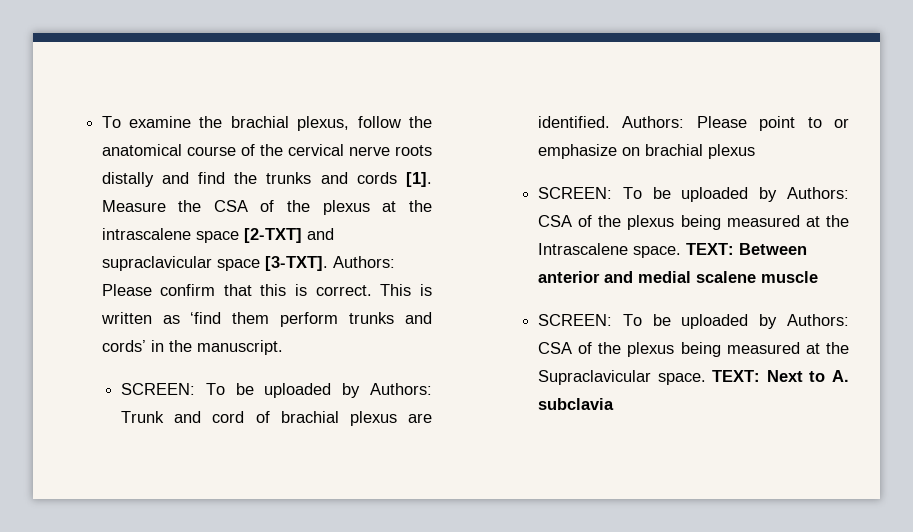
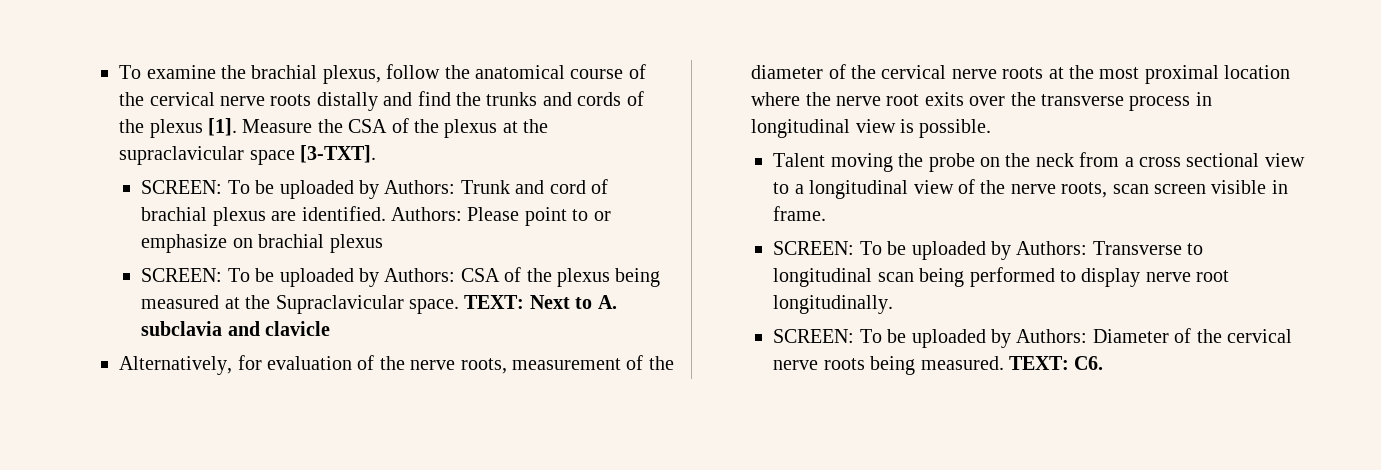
- To examine the brachial plexus, follow the anatomical course of the cervical nerve roots distally and find the trunks and cords [1].
+ To examine the brachial plexus, follow the anatomical course of the cervical nerve roots distally and find the trunks and cords of the plexus [1].
- Measure the CSA of the plexus at the intrascalene space [2-TXT] and supraclavicular space [3-TXT]. Authors: Please confirm that this is correct. This is written as ‘find them perform trunks and cords’ in the manuscript.
+ Measure the CSA of the plexus at the supraclavicular space [3-TXT].
- SCREEN: To be uploaded by Authors: CSA of the plexus being measured at the Intrascalene space. TEXT: Between anterior and medial scalene muscle
- SCREEN: To be uploaded by Authors: CSA of the plexus being measured at the Supraclavicular space. TEXT: Next to A. subclavia
+ SCREEN: To be uploaded by Authors: CSA of the plexus being measured at the Supraclavicular space. TEXT: Next to A. subclavia and clavicle
+ Alternatively, for evaluation of the nerve roots, measurement of the diameter of the cervical nerve roots at the most proximal location where the nerve root exits over the transverse process in longitudinal view is possible.
+ Talent moving the probe on the neck from a cross sectional view to a longitudinal view of the nerve roots, scan screen visible in frame.
+ SCREEN: To be uploaded by Authors: Transverse to longitudinal scan being performed to display nerve root longitudinally.
+ SCREEN: To be uploaded by Authors: Diameter of the cervical nerve roots being measured. TEXT: C6.

